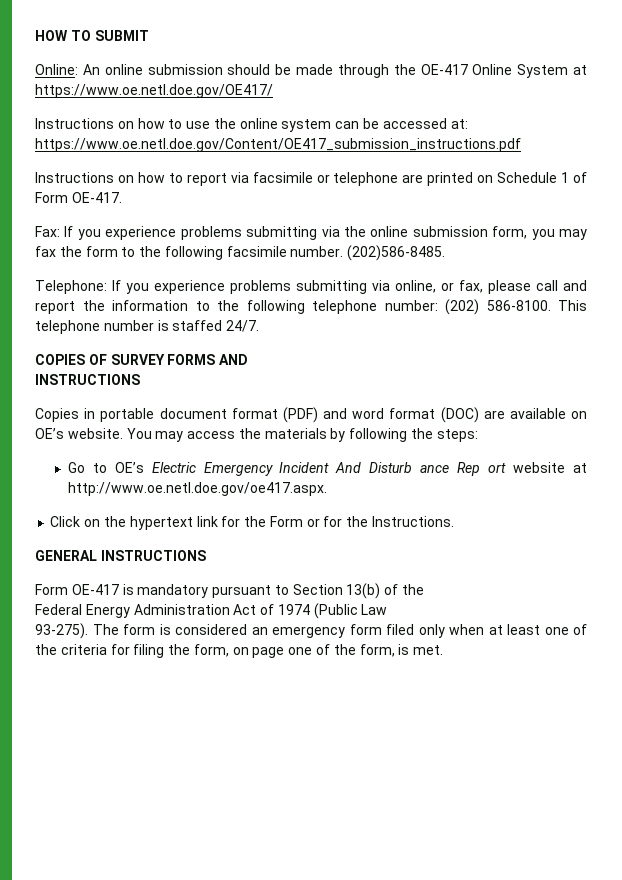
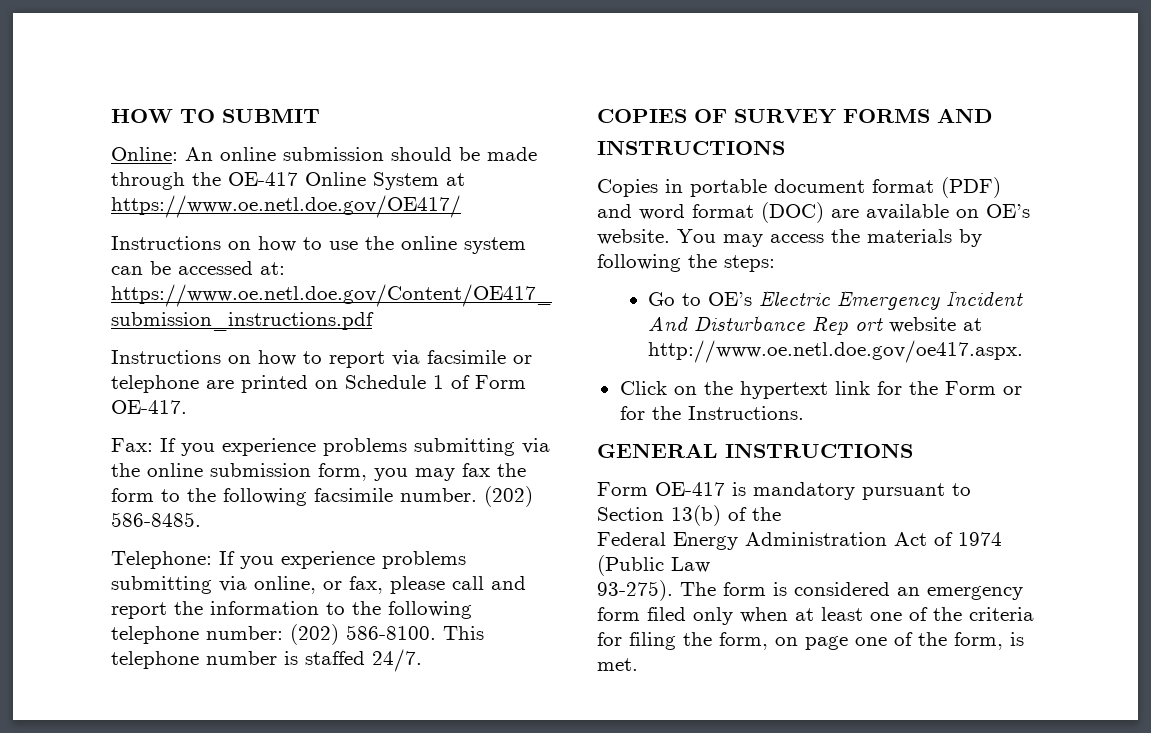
- (202)586-8485.
+ (202) 586-8485.
- Go to OE’s Electric Emergency Incident And Disturb ance Rep ort website at http://www.oe.netl.doe.gov/oe417.aspx.
+ Go to OE’s Electric Emergency Incident And Disturbance Rep ort website at http://www.oe.netl.doe.gov/oe417.aspx.

